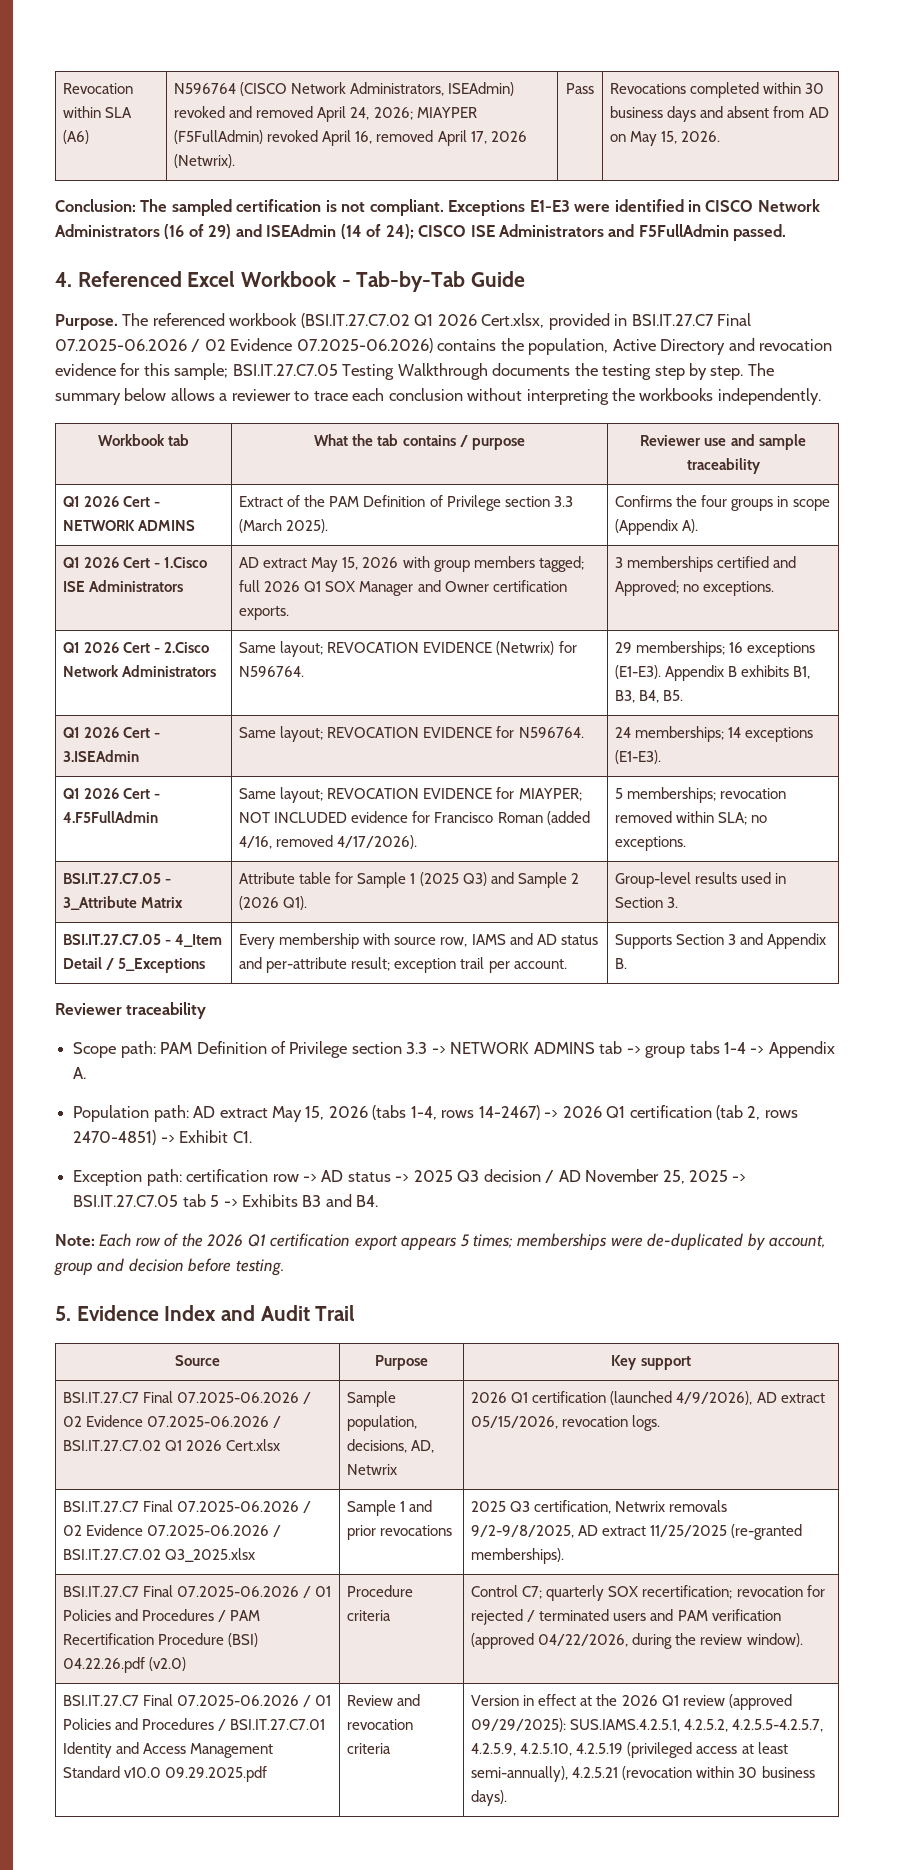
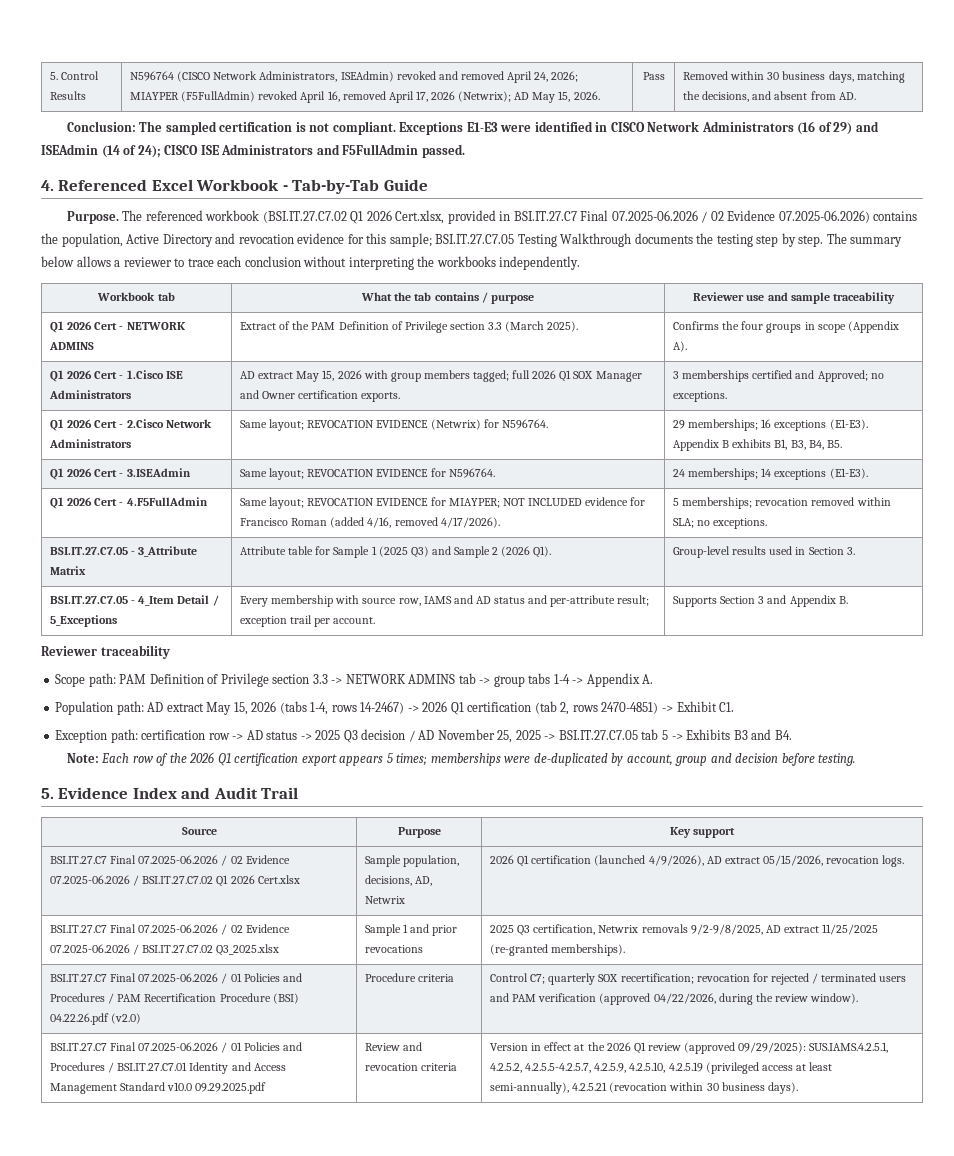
- Revocation within SLA (A6)
+ 5. Control Results
- N596764 (CISCO Network Administrators, ISEAdmin) revoked and removed April 24, 2026; MIAYPER (F5FullAdmin) revoked April 16, removed April 17, 2026 (Netwrix).
+ N596764 (CISCO Network Administrators, ISEAdmin) revoked and removed April 24, 2026; MIAYPER (F5FullAdmin) revoked April 16, removed April 17, 2026 (Netwrix); AD May 15, 2026.
- Revocations completed within 30 business days and absent from AD on May 15, 2026.
+ Removed within 30 business days, matching the decisions, and absent from AD.

